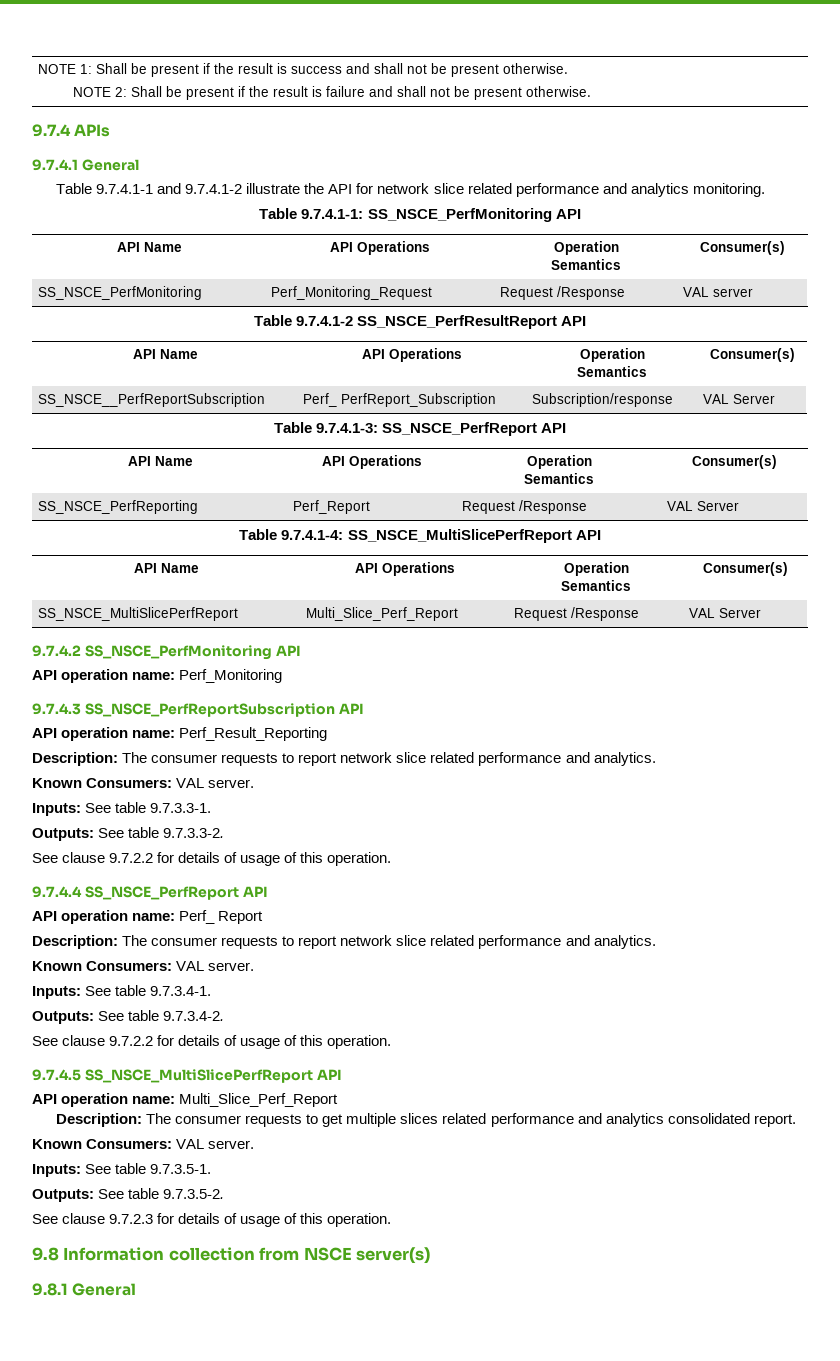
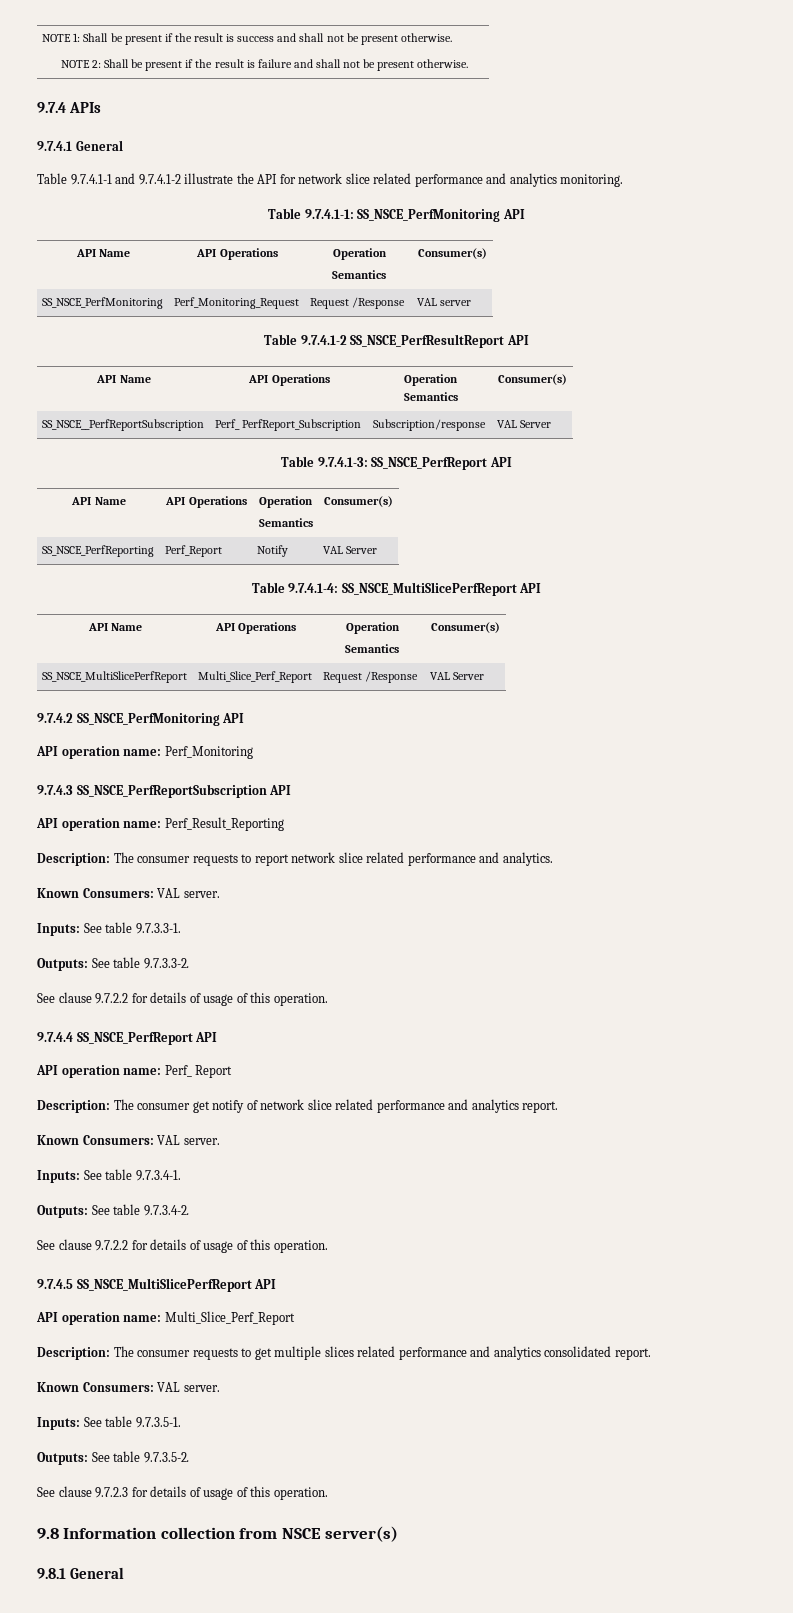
- SS_NSCE_PerfReporting | Perf_Report | Request /Response | VAL Server
+ SS_NSCE_PerfReporting | Perf_Report | Notify | VAL Server
  API operation name: Perf_ Report
- Description: The consumer requests to report network slice related performance and analytics.
+ Description: The consumer get notify of network slice related performance and analytics report.

